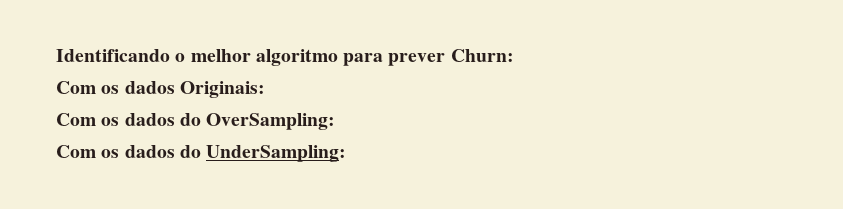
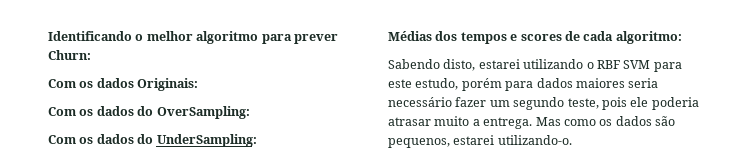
+ Médias dos tempos e scores de cada algoritmo:
+ Sabendo disto, estarei utilizando o RBF SVM para este estudo, porém para dados maiores seria necessário fazer um segundo teste, pois ele poderia atrasar muito a entrega. Mas como os dados são pequenos, estarei utilizando-o.

